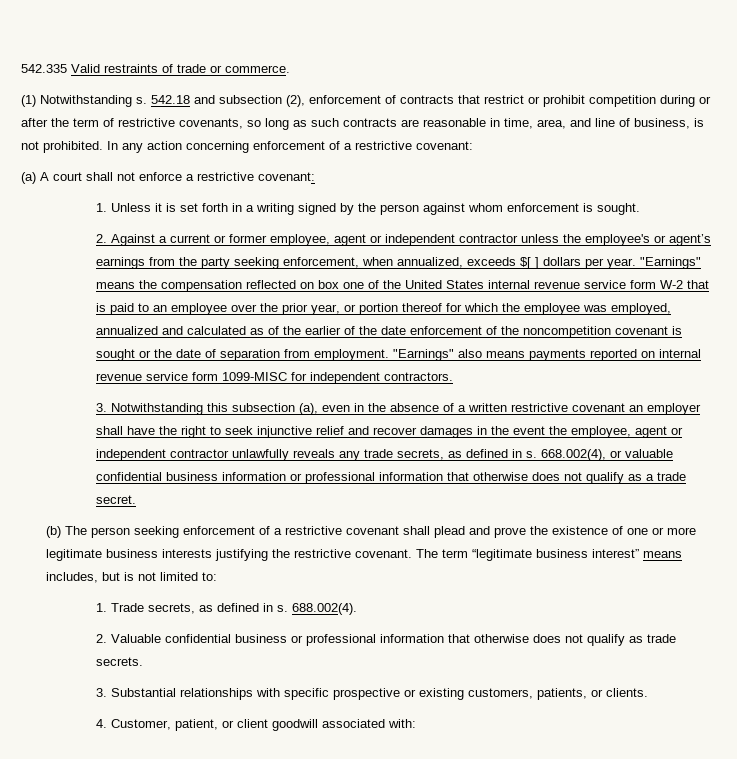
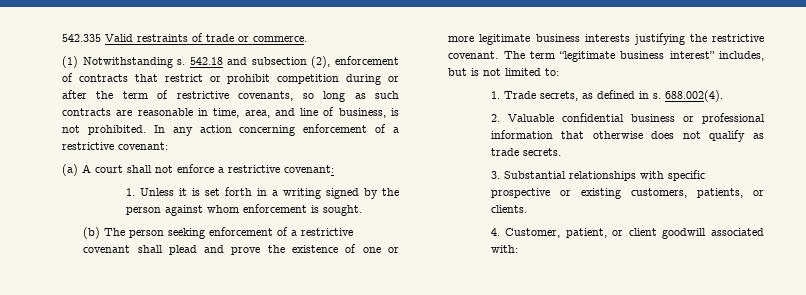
- 2. Against a current or former employee, agent or independent contractor unless the employee's or agent’s earnings from the party seeking enforcement, when annualized, exceeds $[ ] dollars per year. "Earnings" means the compensation reflected on box one of the United States internal revenue service form W-2 that is paid to an employee over the prior year, or portion thereof for which the employee was employed, annualized and calculated as of the earlier of the date enforcement of the noncompetition covenant is sought or the date of separation from employment. "Earnings" also means payments reported on internal revenue service form 1099-MISC for independent contractors.
- 3. Notwithstanding this subsection (a), even in the absence of a written restrictive covenant an employer shall have the right to seek injunctive relief and recover damages in the event the employee, agent or independent contractor unlawfully reveals any trade secrets, as defined in s. 668.002(4), or valuable confidential business information or professional information that otherwise does not qualify as a trade secret.
- The term “legitimate business interest” means includes, but is not limited to:
+ The term “legitimate business interest” includes, but is not limited to:

